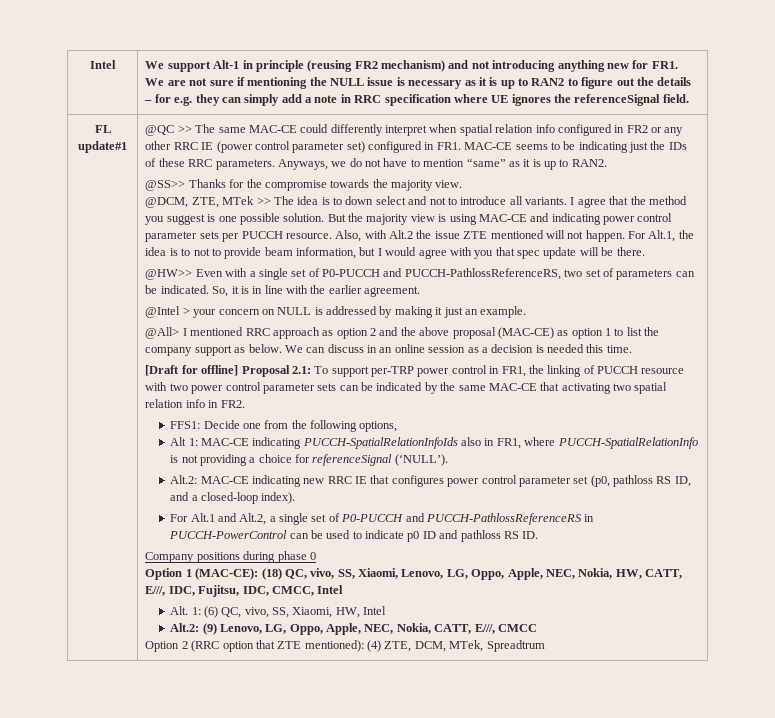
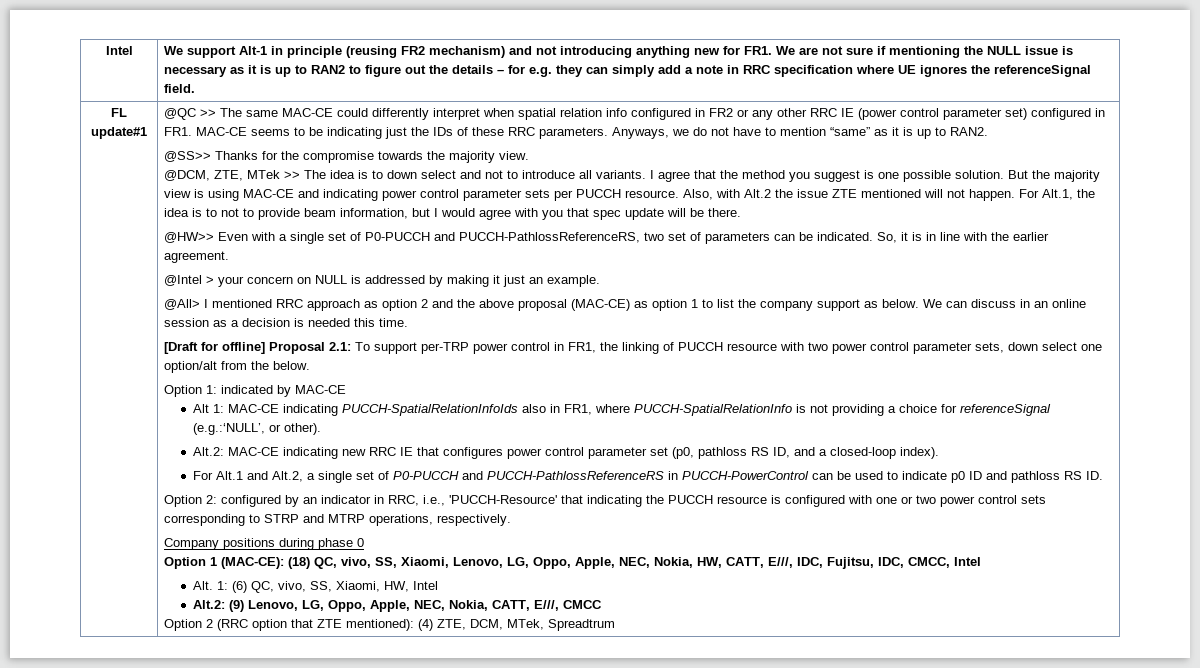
- [Draft for offline] Proposal 2.1: To support per-TRP power control in FR1, the linking of PUCCH resource with two power control parameter sets can be indicated by the same MAC-CE that activating two spatial relation info in FR2.
- FFS1: Decide one from the following options,
+ [Draft for offline] Proposal 2.1: To support per-TRP power control in FR1, the linking of PUCCH resource with two power control parameter sets, down select one option/alt from the below.
+ Option 1: indicated by MAC-CE
- Alt 1: MAC-CE indicating PUCCH-SpatialRelationInfoIds also in FR1, where PUCCH-SpatialRelationInfo is not providing a choice for referenceSignal (‘NULL’).
+ Alt 1: MAC-CE indicating PUCCH-SpatialRelationInfoIds also in FR1, where PUCCH-SpatialRelationInfo is not providing a choice for referenceSignal (e.g.:‘NULL’, or other).
+ Option 2: configured by an indicator in RRC, i.e., 'PUCCH-Resource' that indicating the PUCCH resource is configured with one or two power control sets corresponding to STRP and MTRP operations, respectively.

